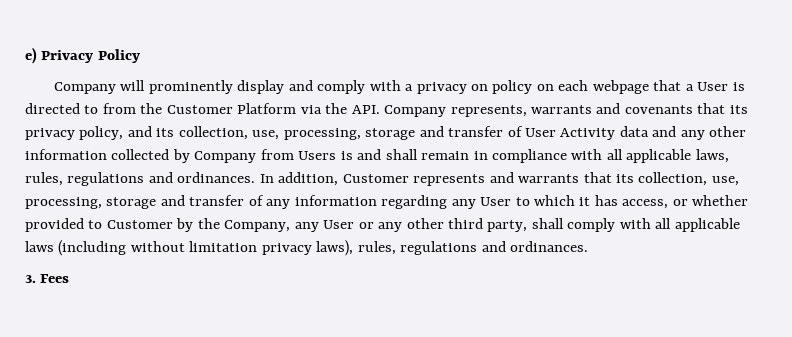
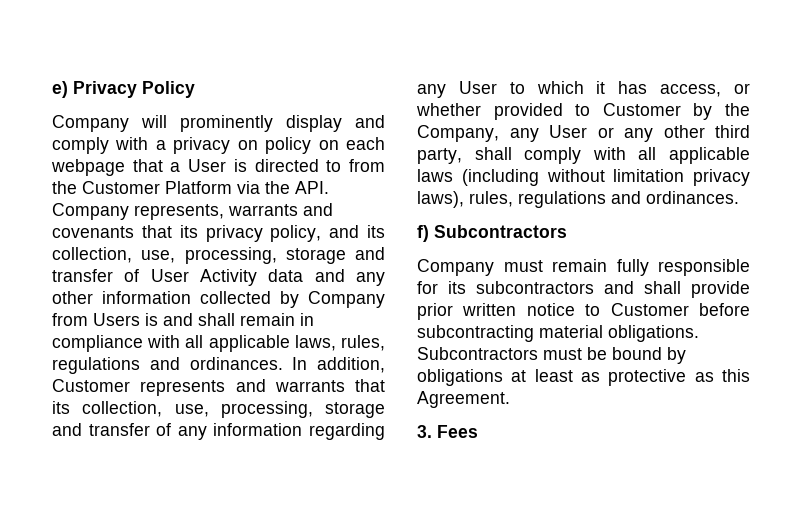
+ f) Subcontractors
+ Company must remain fully responsible for its subcontractors and shall provide prior written notice to Customer before subcontracting material obligations. Subcontractors must be bound by obligations at least as protective as this Agreement.

